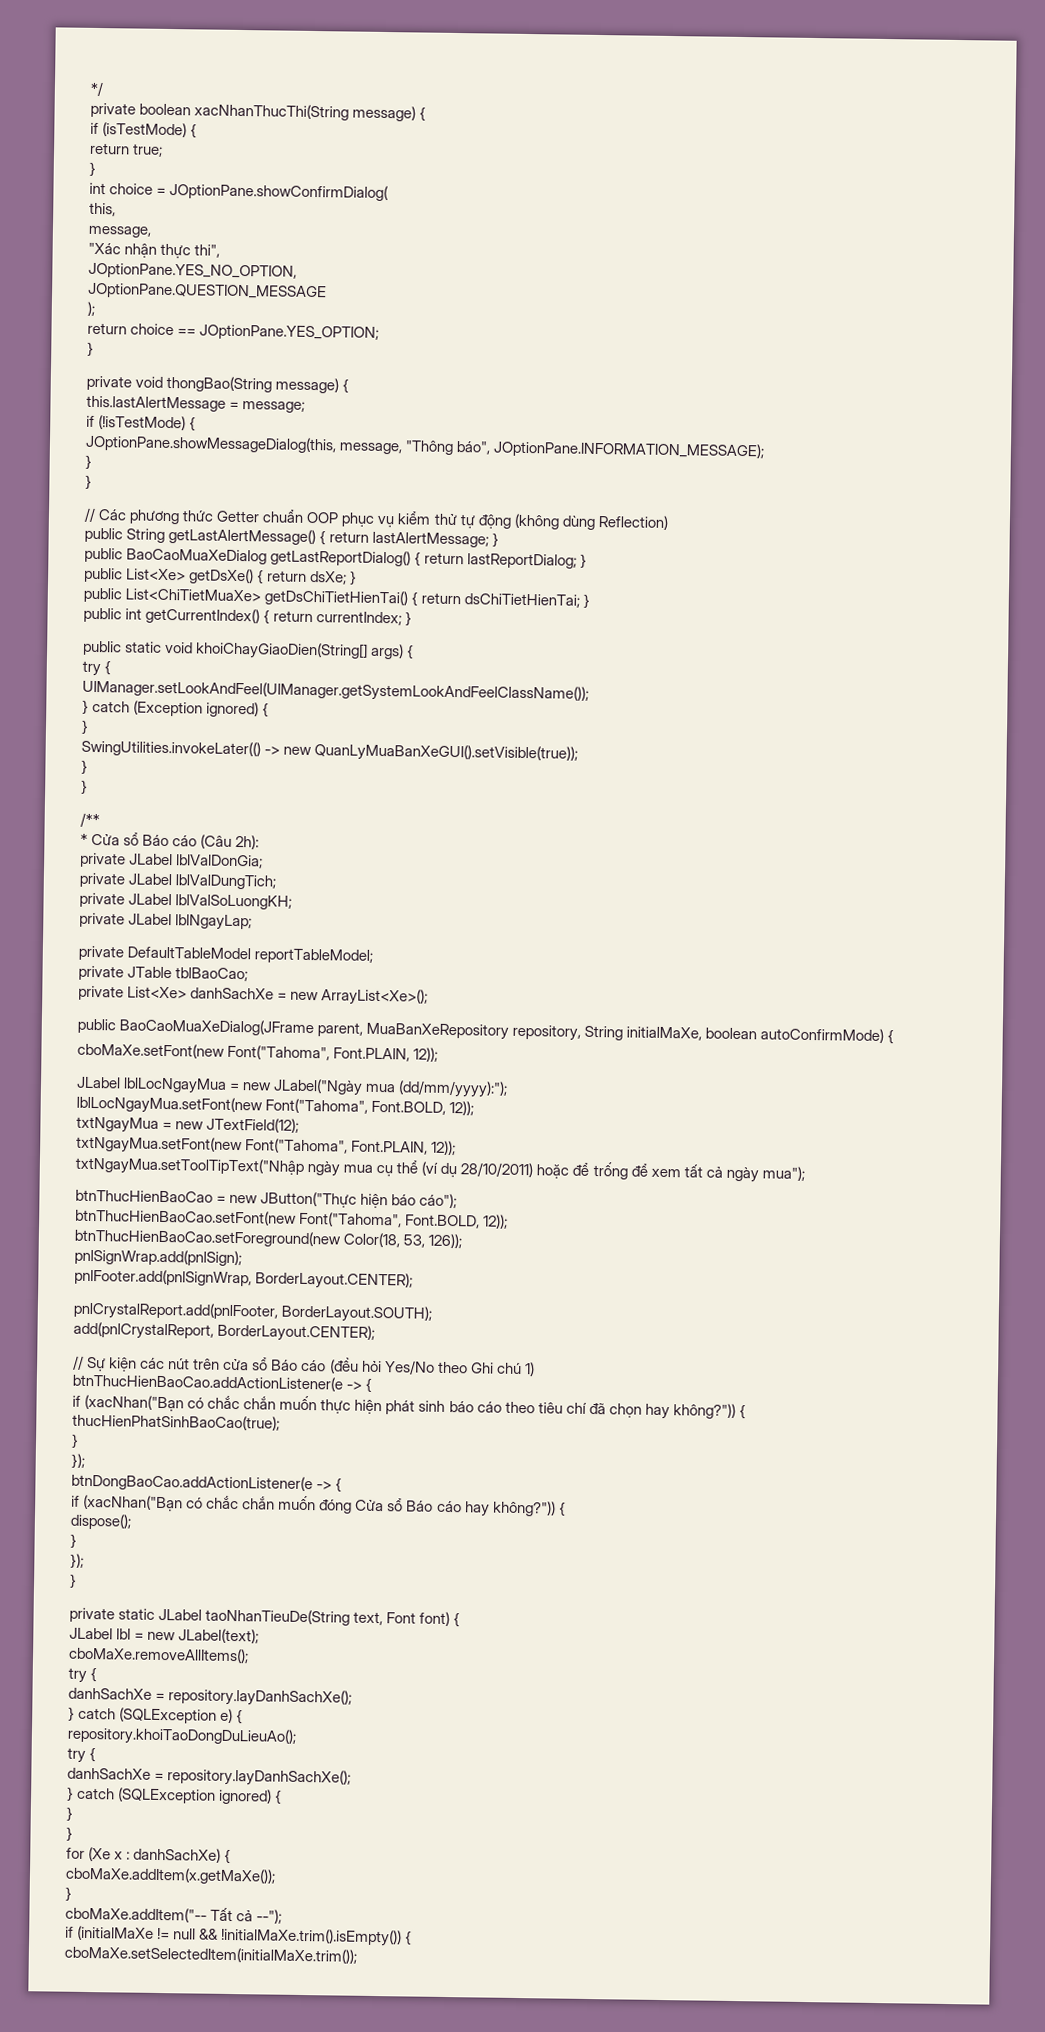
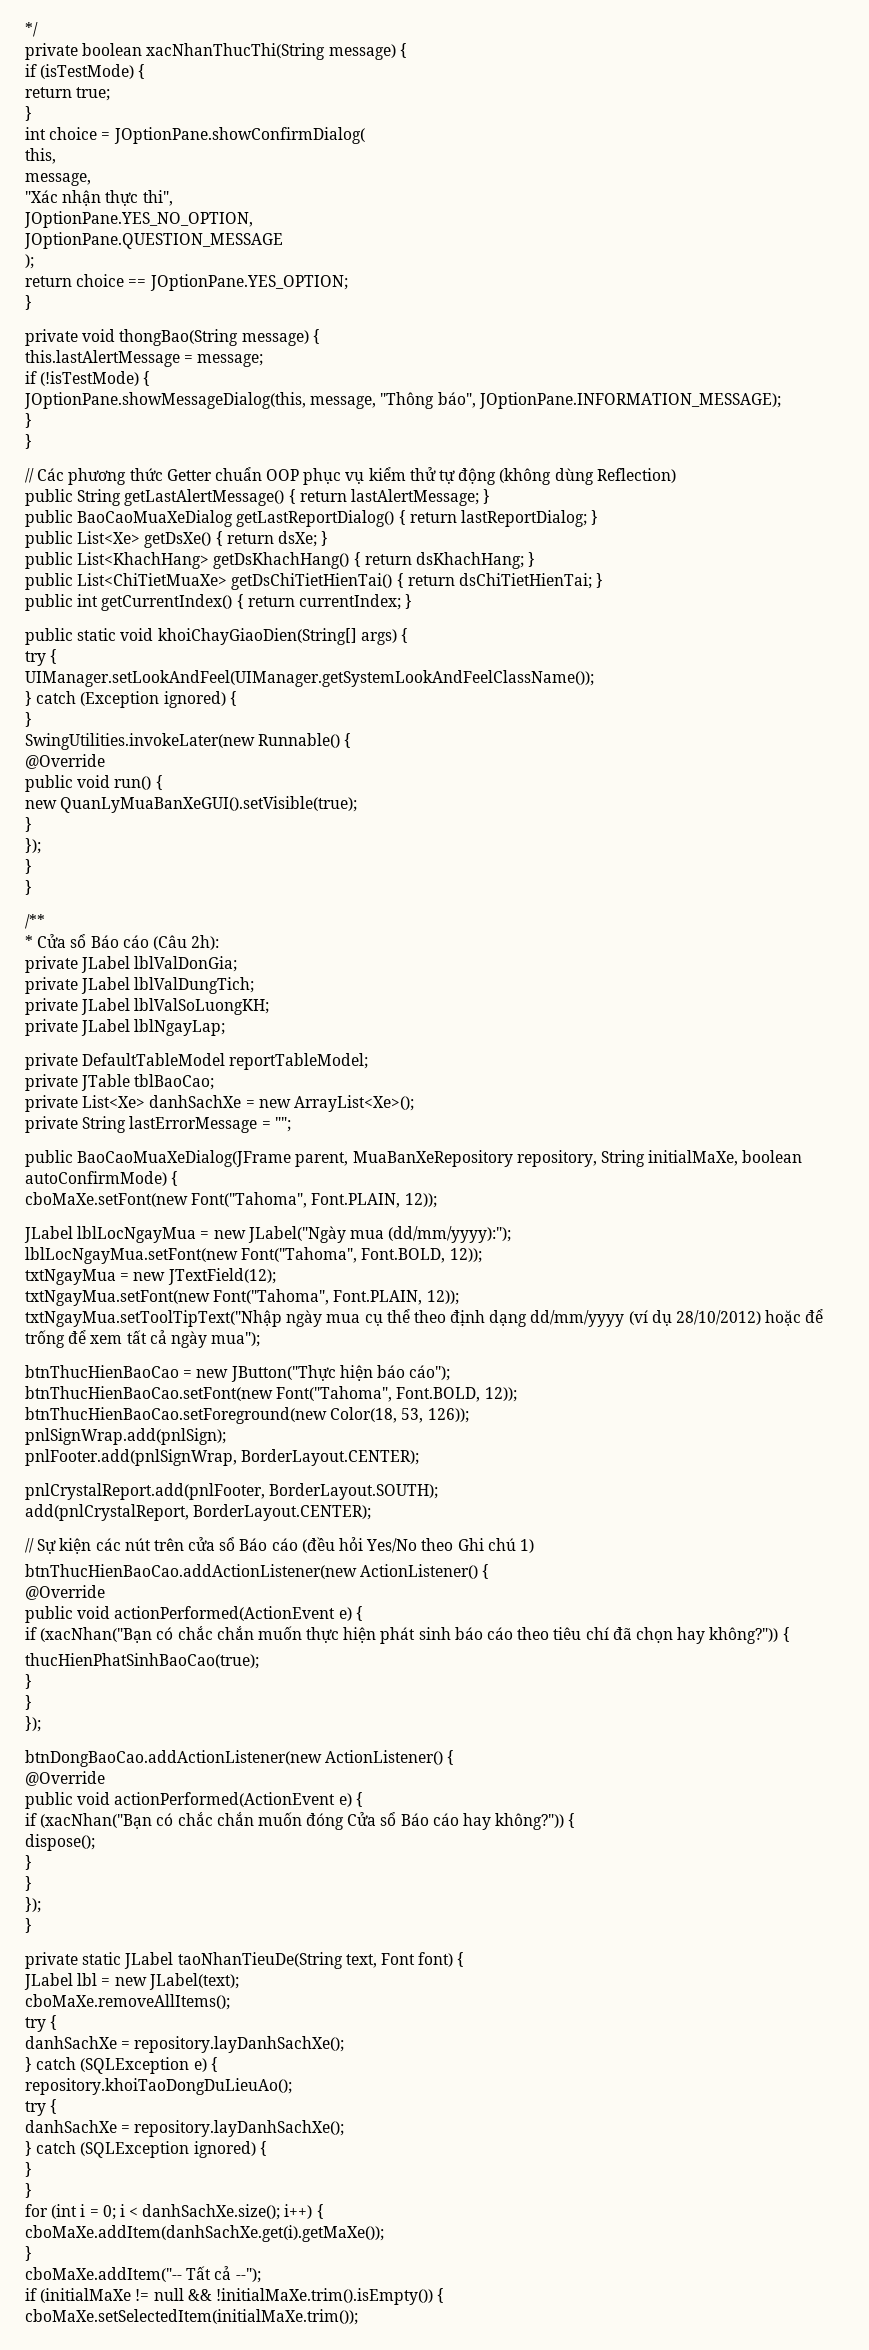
+ public List<KhachHang> getDsKhachHang() { return dsKhachHang; }
- SwingUtilities.invokeLater(() -> new QuanLyMuaBanXeGUI().setVisible(true));
+ SwingUtilities.invokeLater(new Runnable() {
+ @Override
+ public void run() {
+ new QuanLyMuaBanXeGUI().setVisible(true);
+ }
+ });
+ private String lastErrorMessage = "";
- txtNgayMua.setToolTipText("Nhập ngày mua cụ thể (ví dụ 28/10/2011) hoặc để trống để xem tất cả ngày mua");
+ txtNgayMua.setToolTipText("Nhập ngày mua cụ thể theo định dạng dd/mm/yyyy (ví dụ 28/10/2012) hoặc để trống để xem tất cả ngày mua");
- btnThucHienBaoCao.addActionListener(e -> {
+ btnThucHienBaoCao.addActionListener(new ActionListener() {
+ @Override
+ public void actionPerformed(ActionEvent e) {
  thucHienPhatSinhBaoCao(true);
  }
+ }
  });
- btnDongBaoCao.addActionListener(e -> {
+ btnDongBaoCao.addActionListener(new ActionListener() {
+ @Override
+ public void actionPerformed(ActionEvent e) {
  dispose();
+ }
- for (Xe x : danhSachXe) {
- cboMaXe.addItem(x.getMaXe());
+ for (int i = 0; i < danhSachXe.size(); i++) {
+ cboMaXe.addItem(danhSachXe.get(i).getMaXe());

